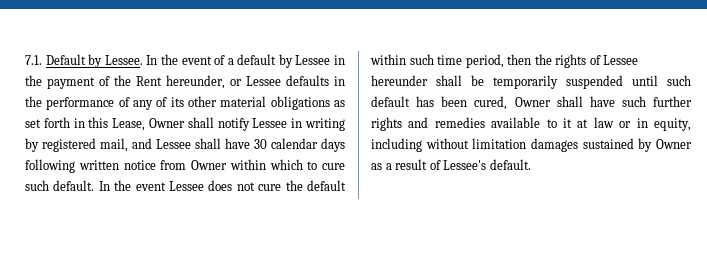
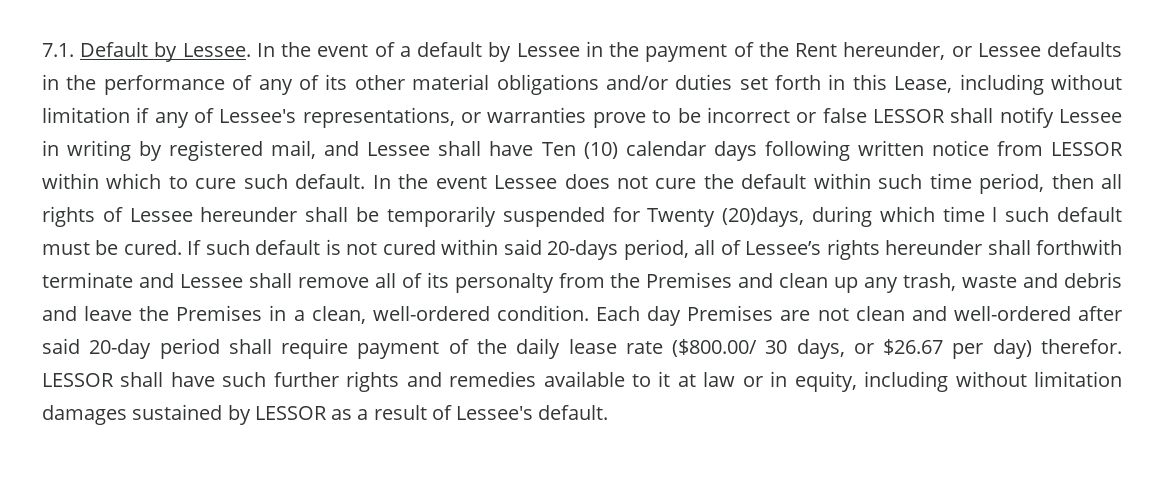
- In the event of a default by Lessee in the payment of the Rent hereunder, or Lessee defaults in the performance of any of its other material obligations as set forth in this Lease, Owner shall notify Lessee in writing by registered mail, and Lessee shall have 30 calendar days following written notice from Owner within which to cure such default.
+ In the event of a default by Lessee in the payment of the Rent hereunder, or Lessee defaults in the performance of any of its other material obligations and/or duties set forth in this Lease, including without limitation if any of Lessee's representations, or warranties prove to be incorrect or false LESSOR shall notify Lessee in writing by registered mail, and Lessee shall have Ten (10) calendar days following written notice from LESSOR within which to cure such default.
- In the event Lessee does not cure the default within such time period, then the rights of Lessee hereunder shall be temporarily suspended until such default has been cured, Owner shall have such further rights and remedies available to it at law or in equity, including without limitation damages sustained by Owner as a result of Lessee's default.
+ In the event Lessee does not cure the default within such time period, then all rights of Lessee hereunder shall be temporarily suspended for Twenty (20)days, during which time l such default must be cured. If such default is not cured within said 20-days period, all of Lessee’s rights hereunder shall forthwith terminate and Lessee shall remove all of its personalty from the Premises and clean up any trash, waste and debris and leave the Premises in a clean, well-ordered condition. Each day Premises are not clean and well-ordered after said 20-day period shall require payment of the daily lease rate ($800.00/ 30 days, or $26.67 per day) therefor. LESSOR shall have such further rights and remedies available to it at law or in equity, including without limitation damages sustained by LESSOR as a result of Lessee's default.

